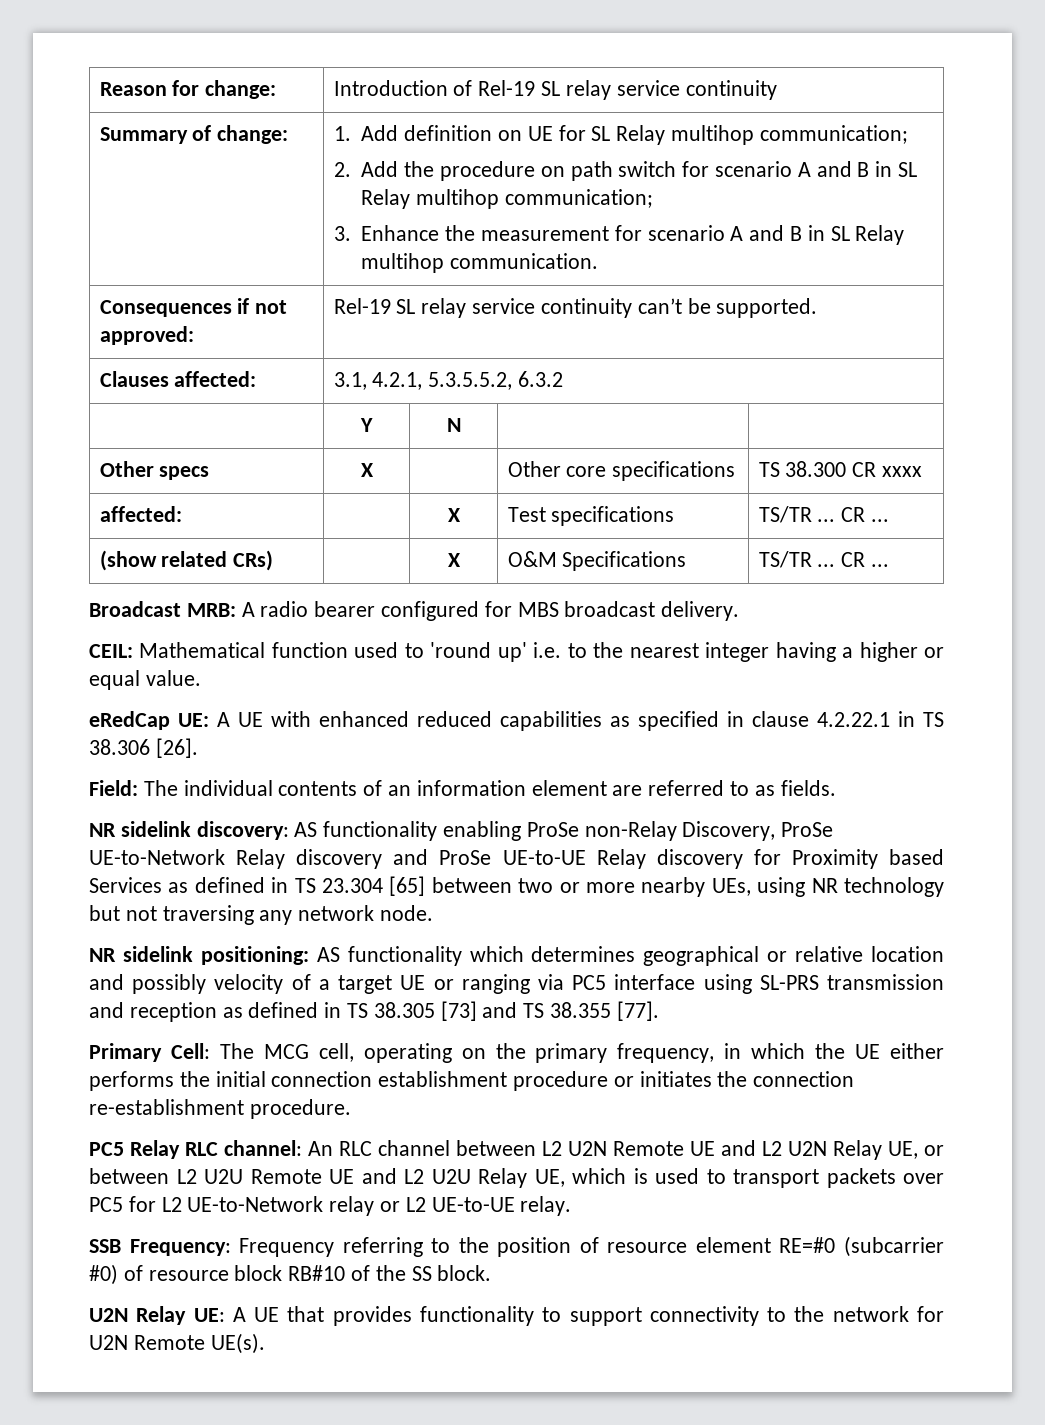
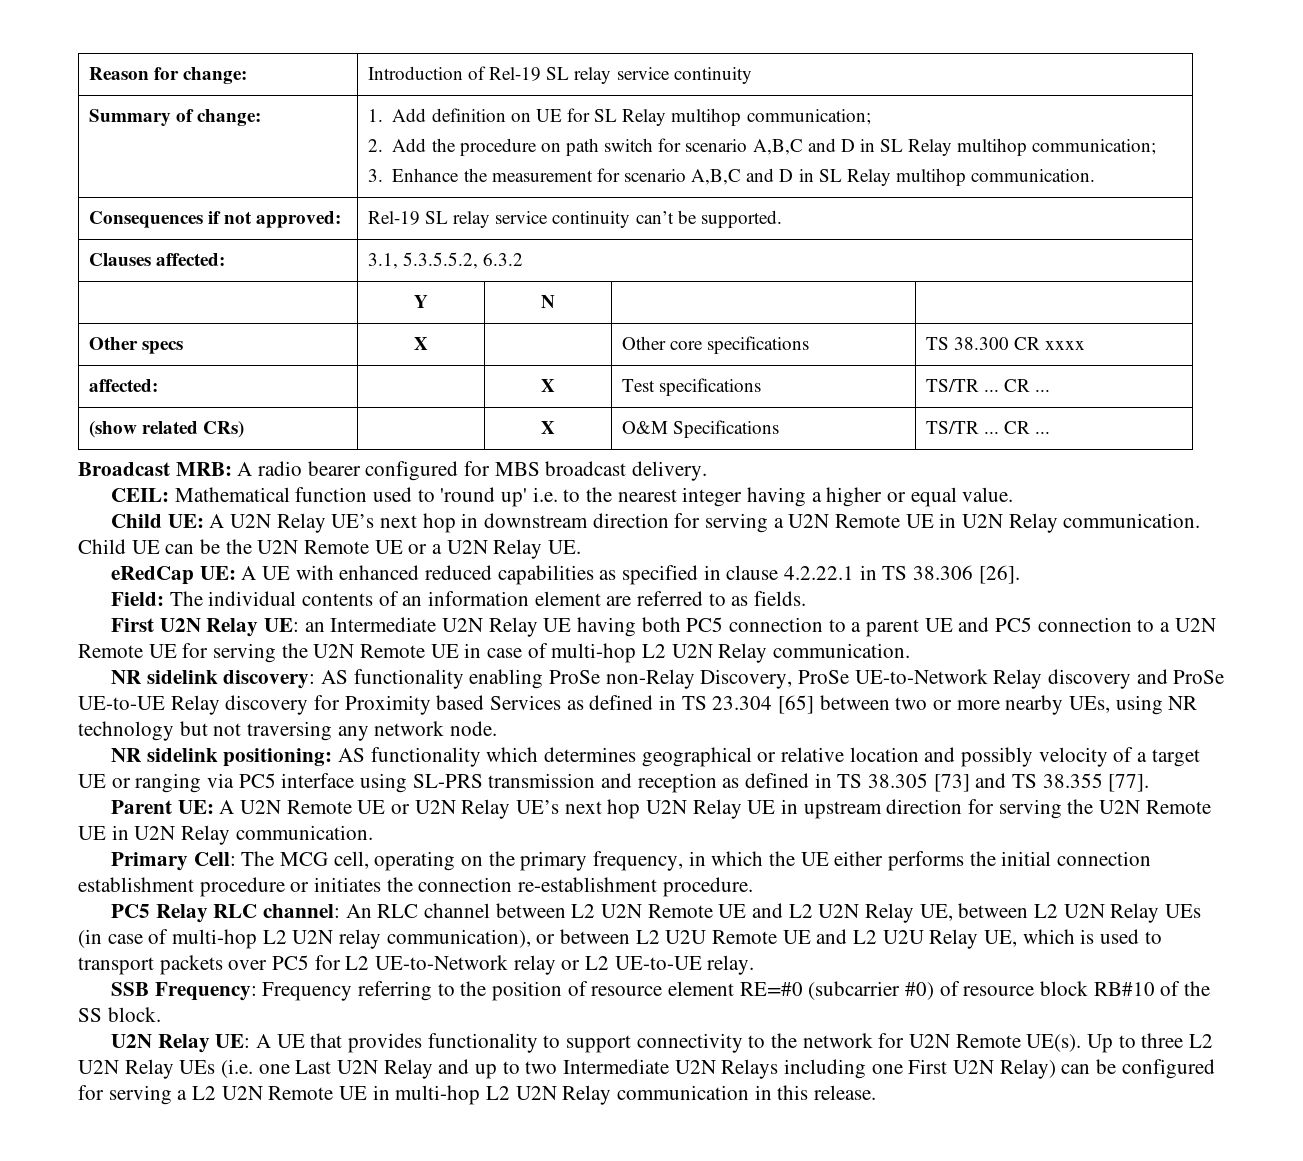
- 2. Add the procedure on path switch for scenario A and B in SL Relay multihop communication;
+ 2. Add the procedure on path switch for scenario A,B,C and D in SL Relay multihop communication;
- 3. Enhance the measurement for scenario A and B in SL Relay multihop communication.
+ 3. Enhance the measurement for scenario A,B,C and D in SL Relay multihop communication.
- Clauses affected: | 3.1, 4.2.1, 5.3.5.5.2, 6.3.2
+ Clauses affected: | 3.1, 5.3.5.5.2, 6.3.2
+ Child UE: A U2N Relay UE’s next hop in downstream direction for serving a U2N Remote UE in U2N Relay communication. Child UE can be the U2N Remote UE or a U2N Relay UE.
+ First U2N Relay UE: an Intermediate U2N Relay UE having both PC5 connection to a parent UE and PC5 connection to a U2N Remote UE for serving the U2N Remote UE in case of multi-hop L2 U2N Relay communication.
+ Parent UE: A U2N Remote UE or U2N Relay UE’s next hop U2N Relay UE in upstream direction for serving the U2N Remote UE in U2N Relay communication.
- PC5 Relay RLC channel: An RLC channel between L2 U2N Remote UE and L2 U2N Relay UE, or between L2 U2U Remote UE and L2 U2U Relay UE, which is used to transport packets over PC5 for L2 UE-to-Network relay or L2 UE-to-UE relay.
+ PC5 Relay RLC channel: An RLC channel between L2 U2N Remote UE and L2 U2N Relay UE, between L2 U2N Relay UEs (in case of multi-hop L2 U2N relay communication), or between L2 U2U Remote UE and L2 U2U Relay UE, which is used to transport packets over PC5 for L2 UE-to-Network relay or L2 UE-to-UE relay.
+ Up to three L2 U2N Relay UEs (i.e. one Last U2N Relay and up to two Intermediate U2N Relays including one First U2N Relay) can be configured for serving a L2 U2N Remote UE in multi-hop L2 U2N Relay communication in this release.

